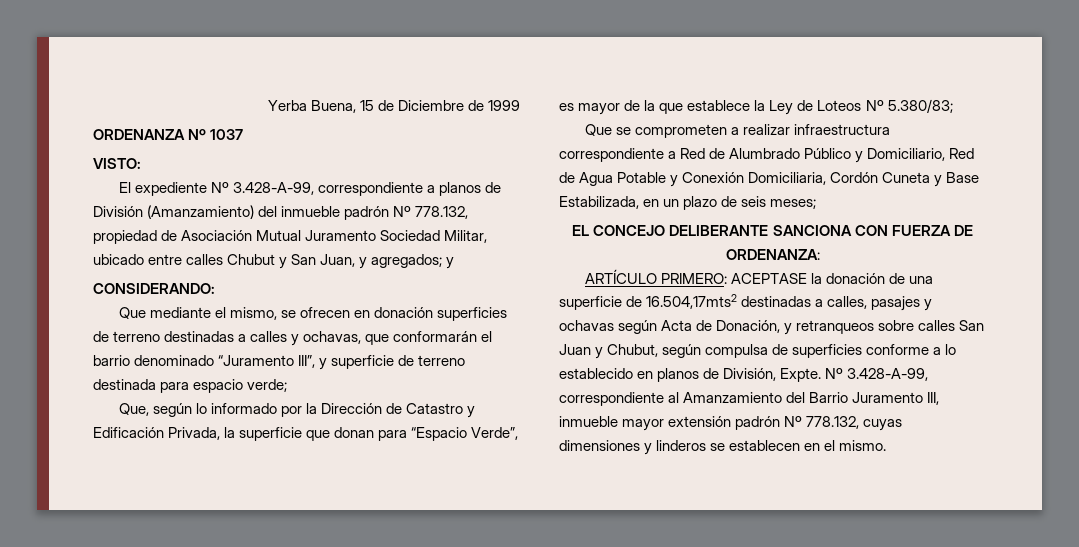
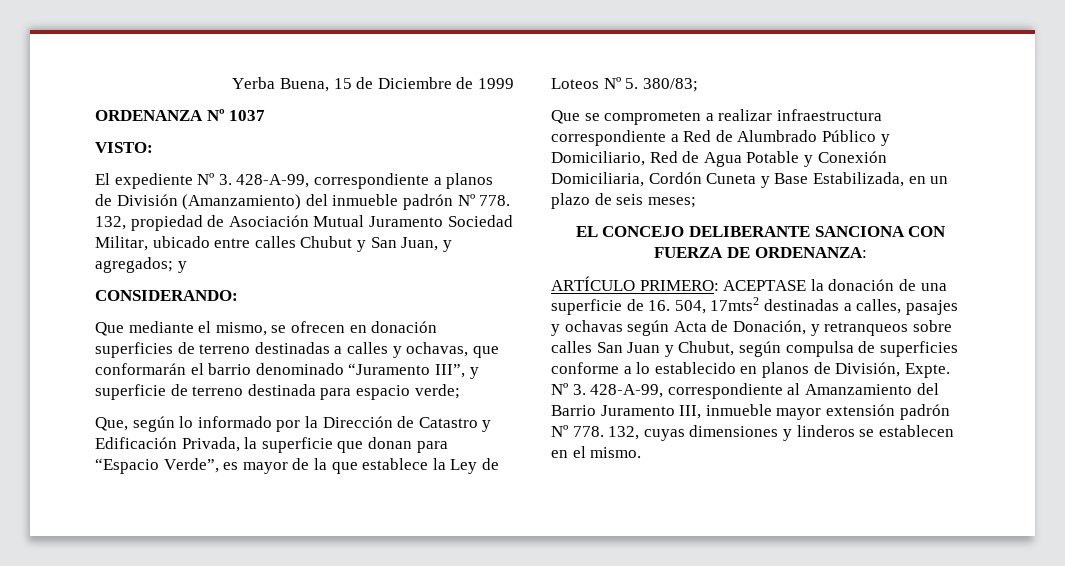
- El expediente Nº 3.428-A-99, correspondiente a planos de División (Amanzamiento) del inmueble padrón Nº 778.132, propiedad de Asociación Mutual Juramento Sociedad Militar, ubicado entre calles Chubut y San Juan, y agregados; y
+ El expediente Nº 3. 428-A-99, correspondiente a planos de División (Amanzamiento) del inmueble padrón Nº 778. 132, propiedad de Asociación Mutual Juramento Sociedad Militar, ubicado entre calles Chubut y San Juan, y agregados; y
- Que, según lo informado por la Dirección de Catastro y Edificación Privada, la superficie que donan para “Espacio Verde”, es mayor de la que establece la Ley de Loteos Nº 5.380/83;
+ Que, según lo informado por la Dirección de Catastro y Edificación Privada, la superficie que donan para “Espacio Verde”, es mayor de la que establece la Ley de Loteos Nº 5. 380/83;
- ARTÍCULO PRIMERO: ACEPTASE la donación de una superficie de 16.504,17mts2 destinadas a calles, pasajes y ochavas según Acta de Donación, y retranqueos sobre calles San Juan y Chubut, según compulsa de superficies conforme a lo establecido en planos de División, Expte.
+ ARTÍCULO PRIMERO: ACEPTASE la donación de una superficie de 16. 504, 17mts2 destinadas a calles, pasajes y ochavas según Acta de Donación, y retranqueos sobre calles San Juan y Chubut, según compulsa de superficies conforme a lo establecido en planos de División, Expte.
- Nº 3.428-A-99, correspondiente al Amanzamiento del Barrio Juramento III, inmueble mayor extensión padrón Nº 778.132, cuyas dimensiones y linderos se establecen en el mismo.
+ Nº 3. 428-A-99, correspondiente al Amanzamiento del Barrio Juramento III, inmueble mayor extensión padrón Nº 778. 132, cuyas dimensiones y linderos se establecen en el mismo.

